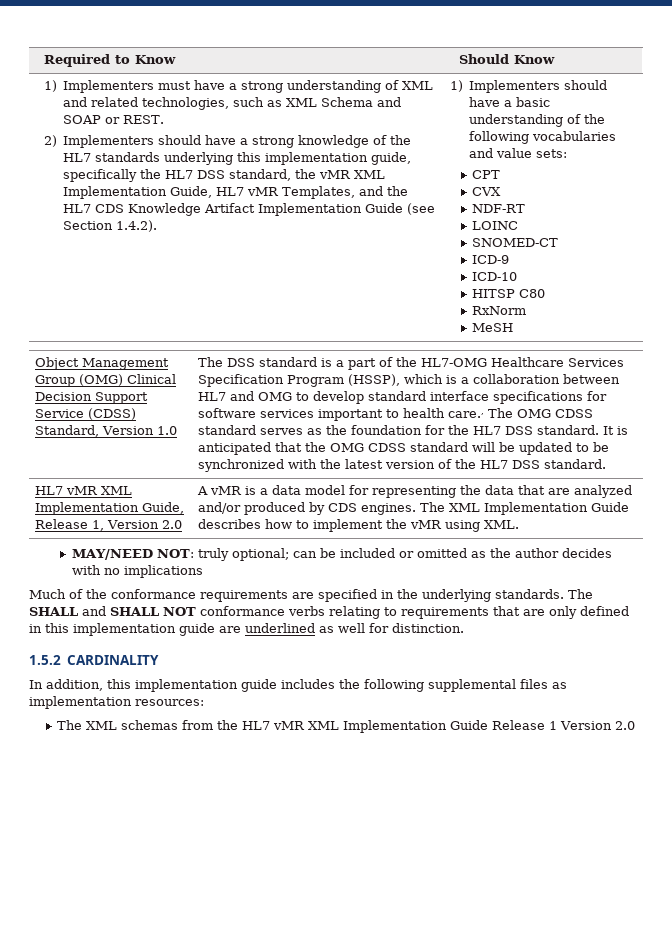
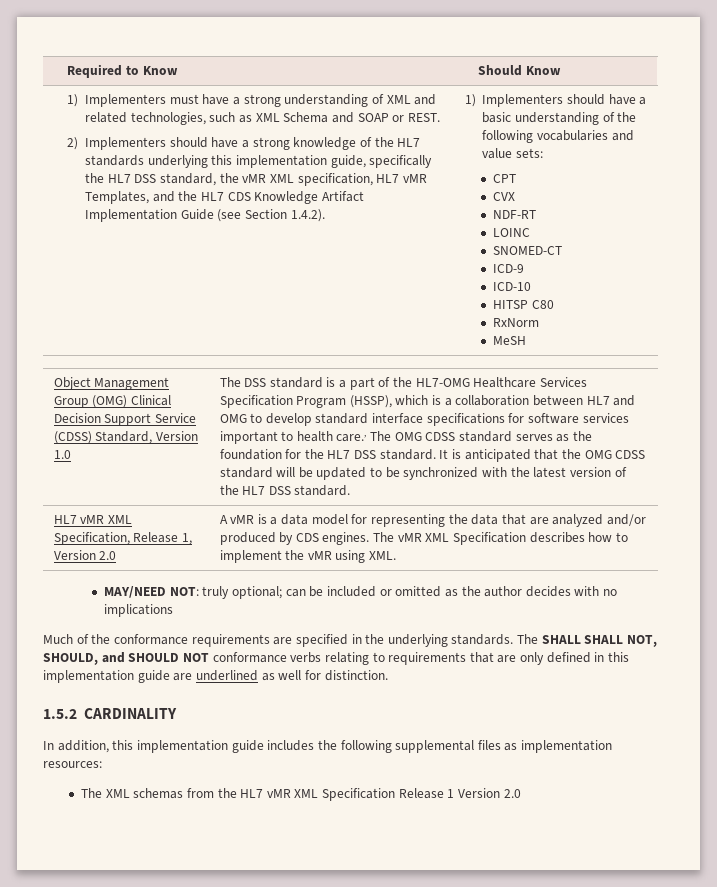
- 2) Implementers should have a strong knowledge of the HL7 standards underlying this implementation guide, specifically the HL7 DSS standard, the vMR XML Implementation Guide, HL7 vMR Templates, and the HL7 CDS Knowledge Artifact Implementation Guide (see Section 1.4.2).
+ 2) Implementers should have a strong knowledge of the HL7 standards underlying this implementation guide, specifically the HL7 DSS standard, the vMR XML specification, HL7 vMR Templates, and the HL7 CDS Knowledge Artifact Implementation Guide (see Section 1.4.2).
- HL7 vMR XML Implementation Guide, Release 1, Version 2.0 | A vMR is a data model for representing the data that are analyzed and/or produced by CDS engines. The XML Implementation Guide describes how to implement the vMR using XML.
+ HL7 vMR XML Specification, Release 1, Version 2.0 | A vMR is a data model for representing the data that are analyzed and/or produced by CDS engines. The vMR XML Specification describes how to implement the vMR using XML.
- The SHALL and SHALL NOT conformance verbs relating to requirements that are only defined in this implementation guide are underlined as well for distinction.
+ The SHALL SHALL NOT, SHOULD, and SHOULD NOT conformance verbs relating to requirements that are only defined in this implementation guide are underlined as well for distinction.
- The XML schemas from the HL7 vMR XML Implementation Guide Release 1 Version 2.0
+ The XML schemas from the HL7 vMR XML Specification Release 1 Version 2.0

